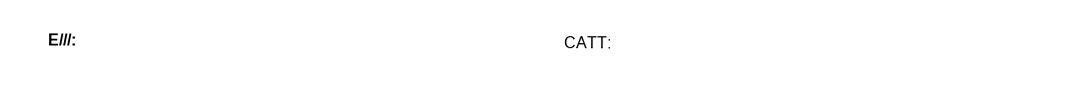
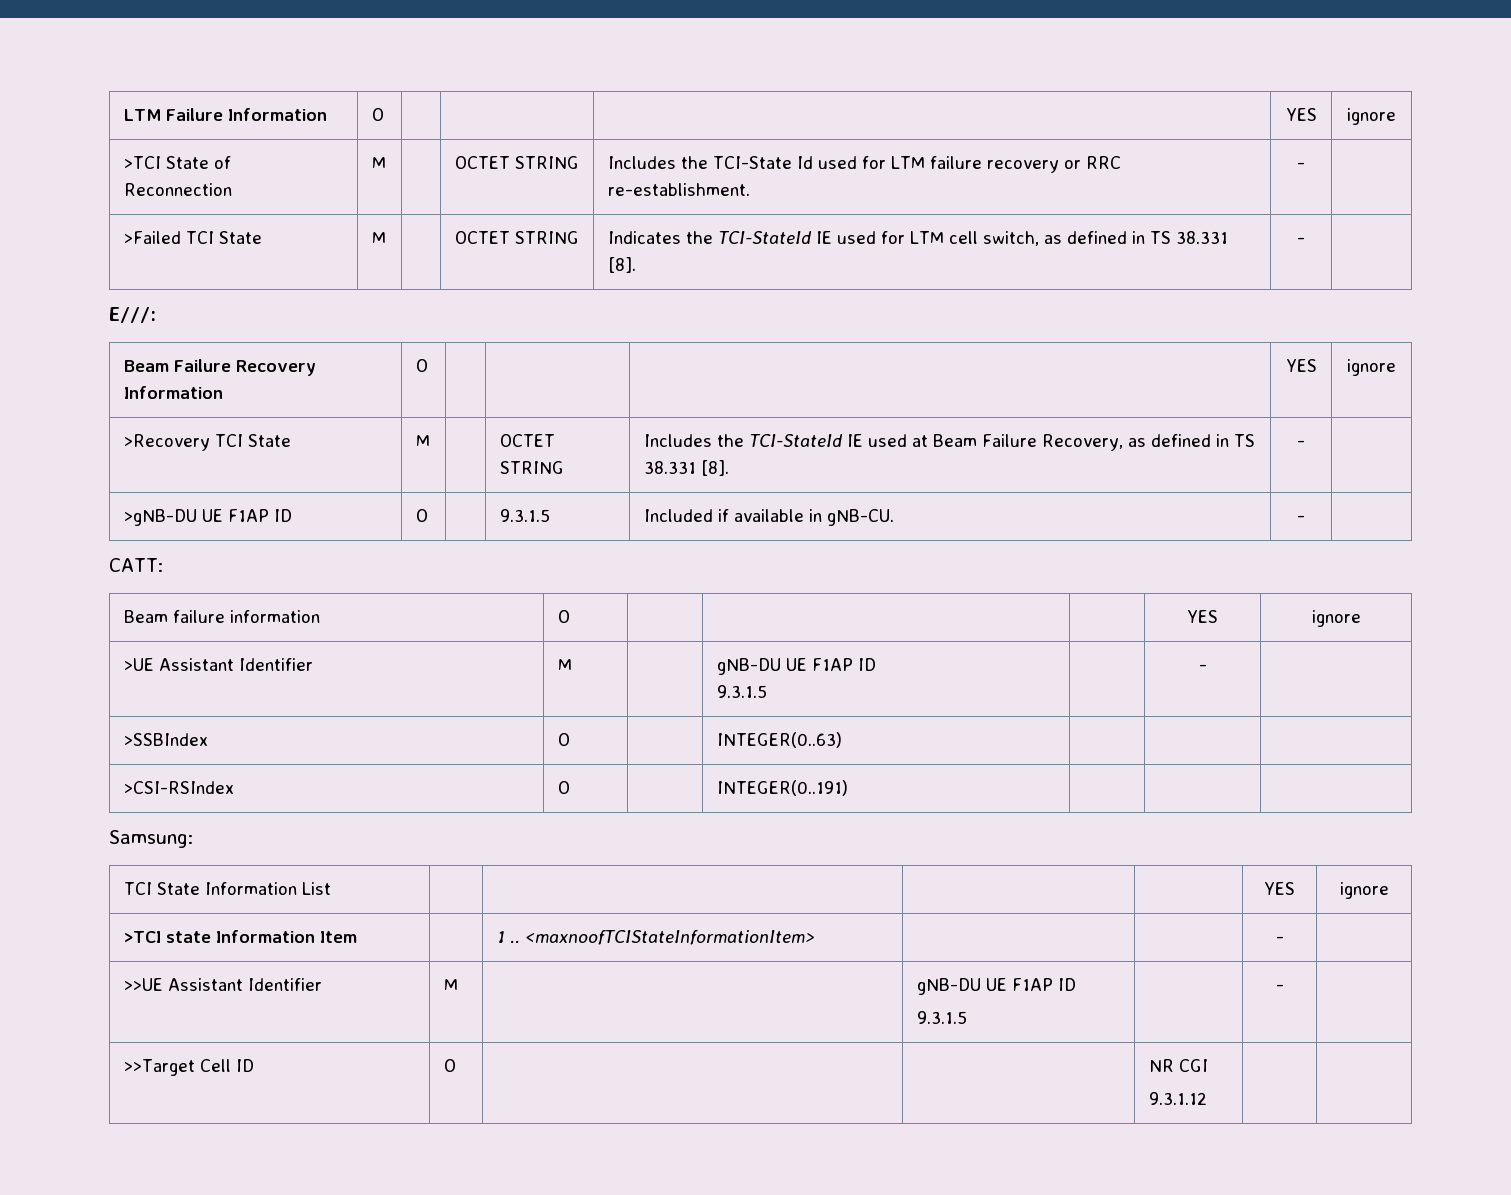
+ LTM Failure Information | O | | | | YES | ignore
+ >TCI State of Reconnection | M | | OCTET STRING | Includes the TCI-State Id used for LTM failure recovery or RRC re-establishment. | - |
+ >Failed TCI State | M | | OCTET STRING | Indicates the TCI-StateId IE used for LTM cell switch, as defined in TS 38.331 [8]. | - |
  E///:
+ Beam Failure Recovery Information | O | | | | YES | ignore
+ >Recovery TCI State | M | | OCTET STRING | Includes the TCI-StateId IE used at Beam Failure Recovery, as defined in TS 38.331 [8]. | - |
+ >gNB-DU UE F1AP ID | O | | 9.3.1.5 | Included if available in gNB-CU. | - |
  CATT:
+ Beam failure information | O | | | | YES | ignore
+ >UE Assistant Identifier | M | | gNB-DU UE F1AP ID
+ 9.3.1.5 | | - |
+ >SSBIndex | O | | INTEGER(0..63) | | |
+ >CSI-RSIndex | O | | INTEGER(0..191) | | |
+ Samsung:
+ TCI State Information List | | | | | YES | ignore
+ >TCI state Information Item | | 1 .. <maxnoofTCIStateInformationItem> | | | - |
+ >>UE Assistant Identifier | M | | gNB-DU UE F1AP ID
+ 9.3.1.5 | | - |
+ >>Target Cell ID | O | | | NR CGI
+ 9.3.1.12 | |

